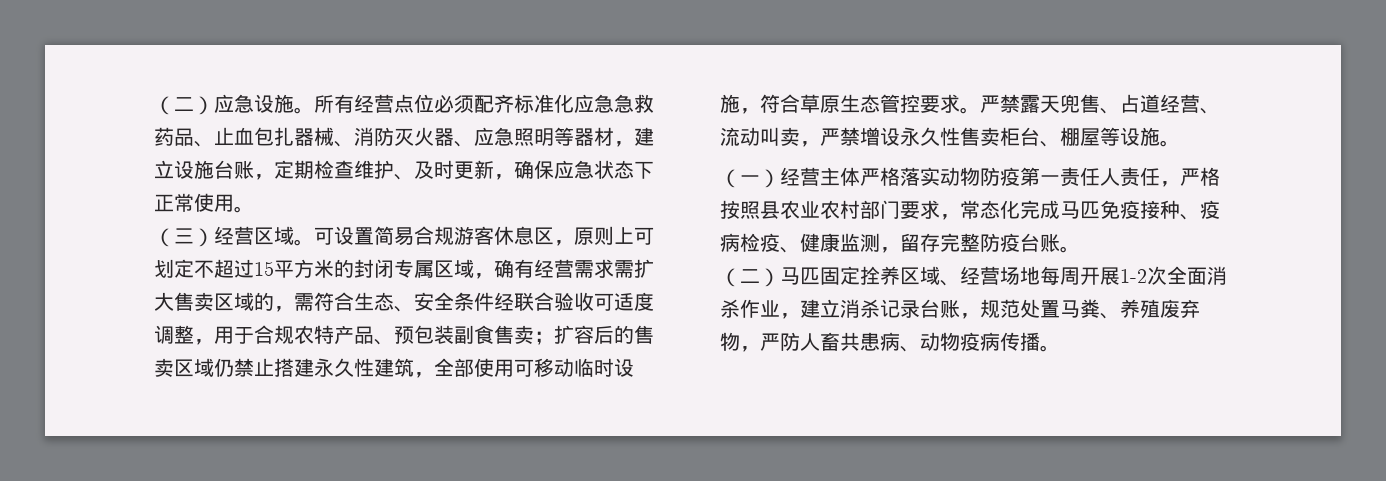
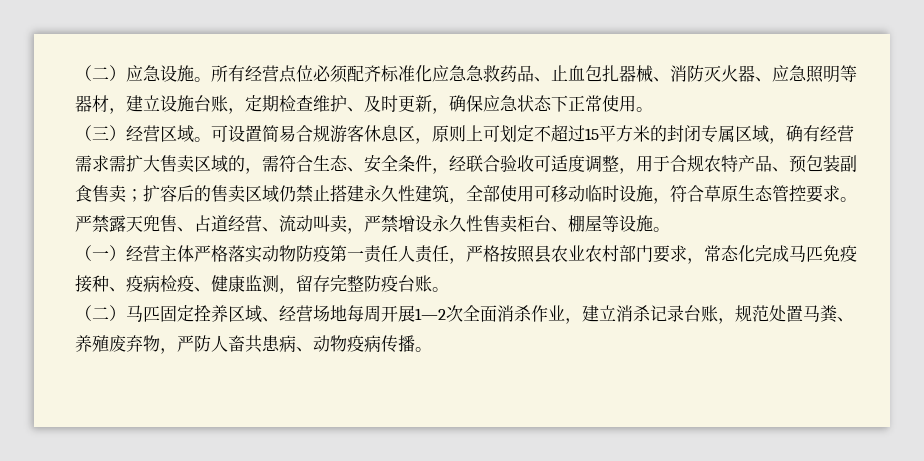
- 可设置简易合规游客休息区，原则上可划定不超过15平方米的封闭专属区域，确有经营需求需扩大售卖区域的，需符合生态、安全条件经联合验收可适度调整，用于合规农特产品、预包装副食售卖；
+ 可设置简易合规游客休息区，原则上可划定不超过15平方米的封闭专属区域，确有经营需求需扩大售卖区域的，需符合生态、安全条件，经联合验收可适度调整，用于合规农特产品、预包装副食售卖；
- （二）马匹固定拴养区域、经营场地每周开展1-2次全面消杀作业，建立消杀记录台账，规范处置马粪、养殖废弃物，严防人畜共患病、动物疫病传播。
+ （二）马匹固定拴养区域、经营场地每周开展1—2次全面消杀作业，建立消杀记录台账，规范处置马粪、养殖废弃物，严防人畜共患病、动物疫病传播。

